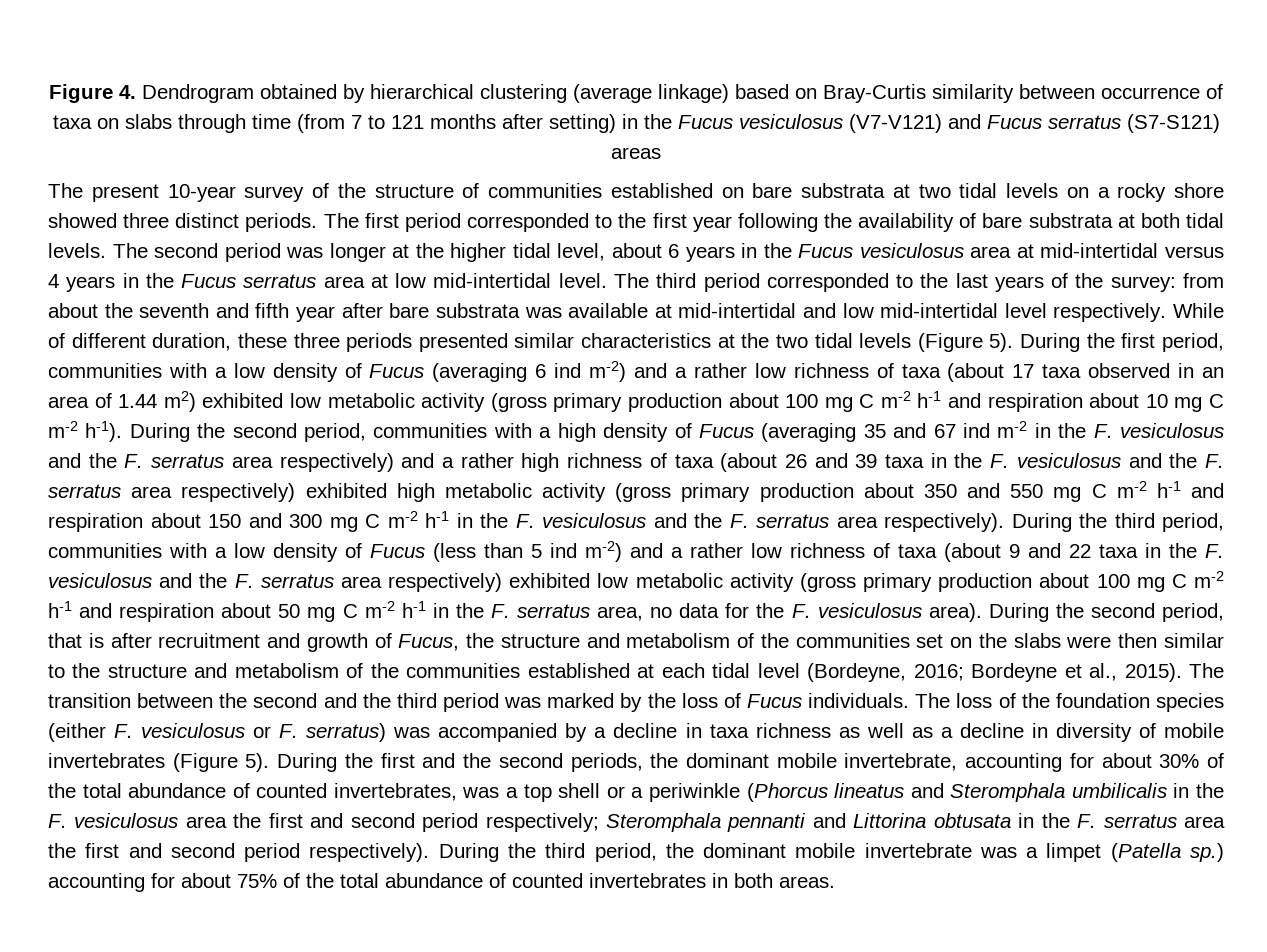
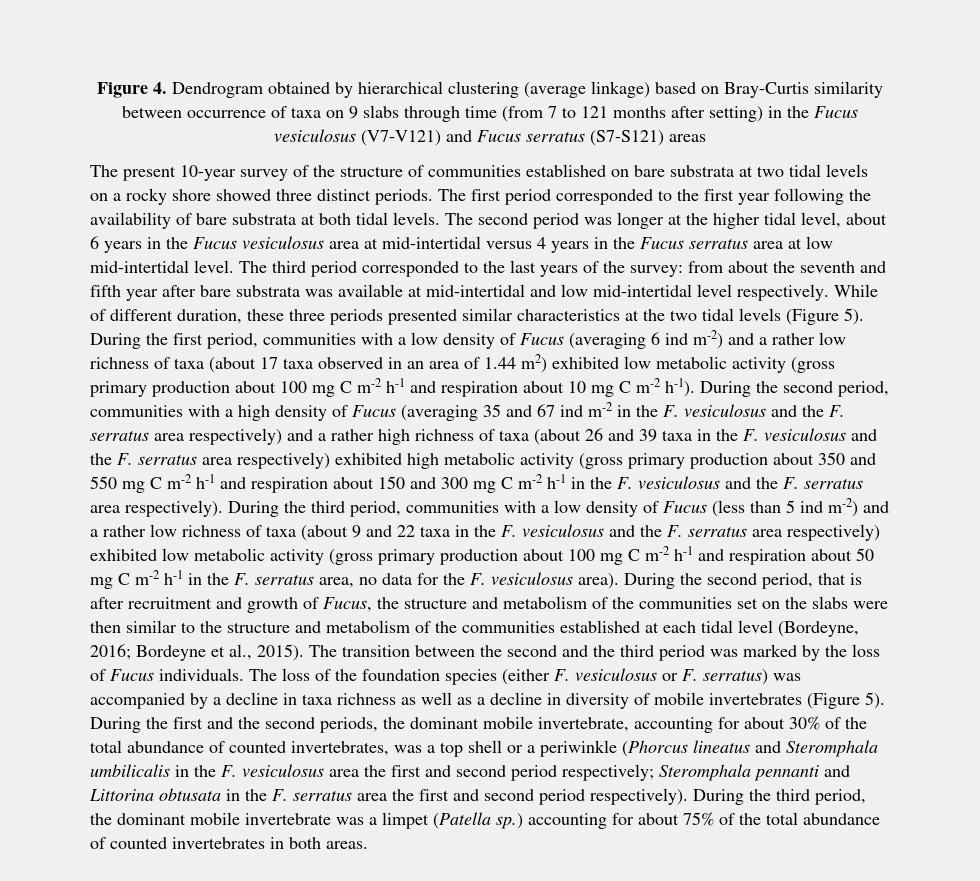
- Figure 4. Dendrogram obtained by hierarchical clustering (average linkage) based on Bray-Curtis similarity between occurrence of taxa on slabs through time (from 7 to 121 months after setting) in the Fucus vesiculosus (V7-V121) and Fucus serratus (S7-S121) areas
+ Figure 4. Dendrogram obtained by hierarchical clustering (average linkage) based on Bray-Curtis similarity between occurrence of taxa on 9 slabs through time (from 7 to 121 months after setting) in the Fucus vesiculosus (V7-V121) and Fucus serratus (S7-S121) areas

